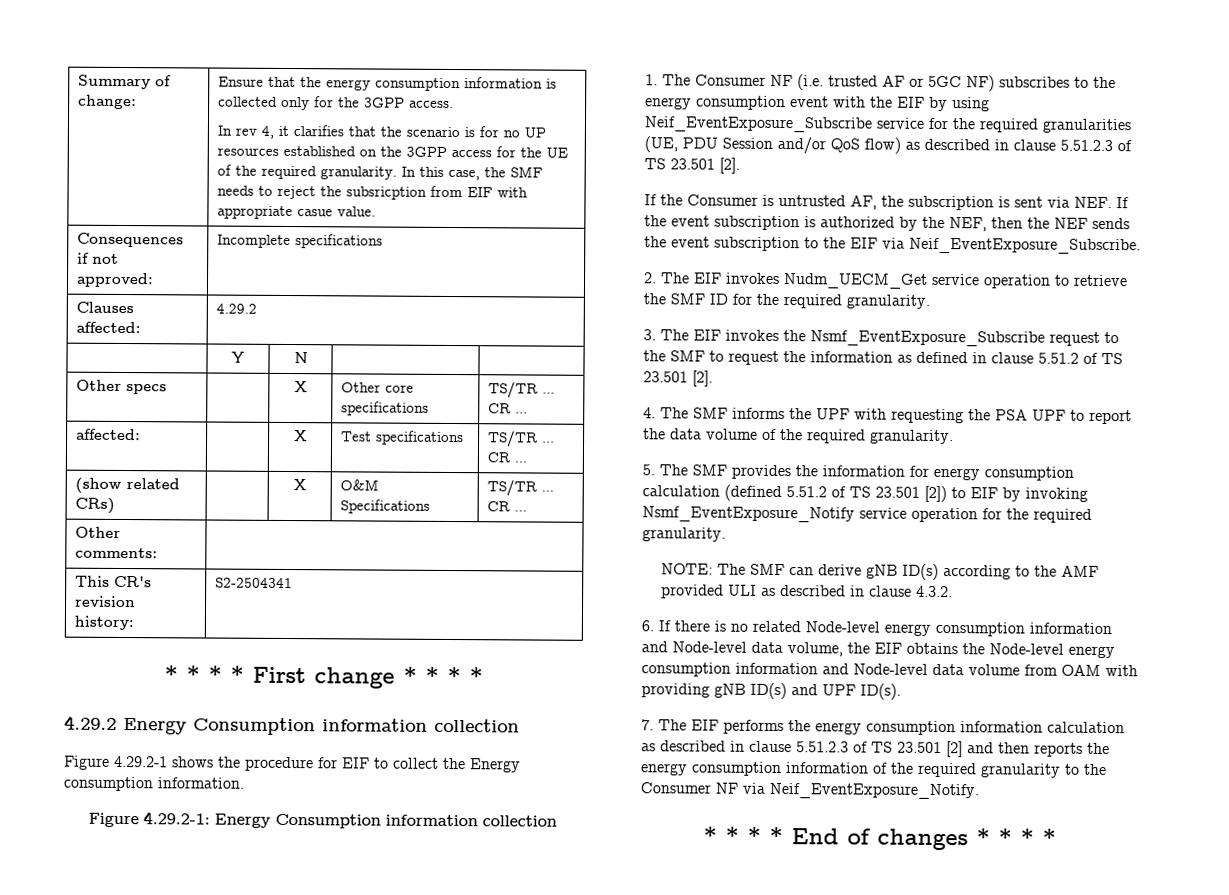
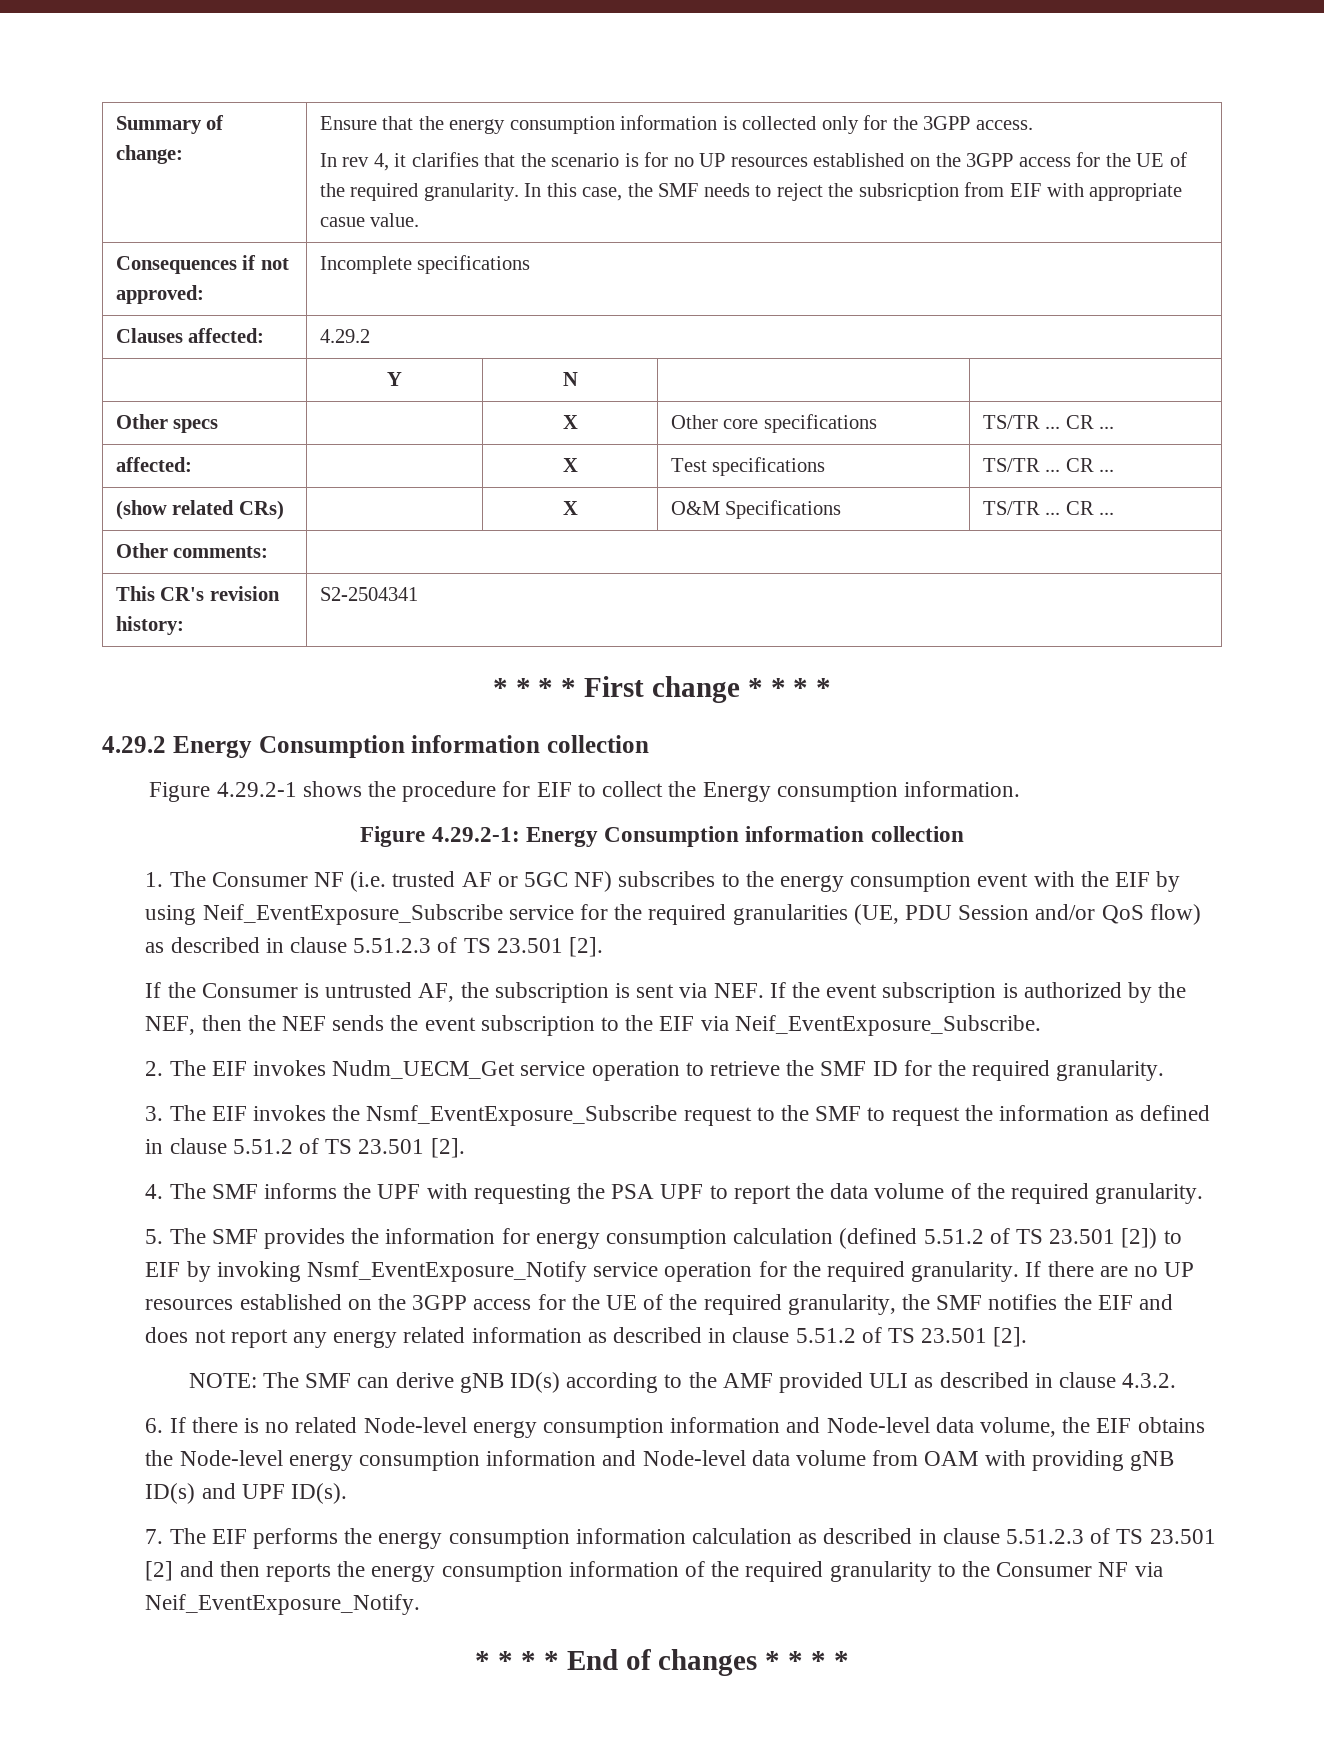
+ If there are no UP resources established on the 3GPP access for the UE of the required granularity, the SMF notifies the EIF and does not report any energy related information as described in clause 5.51.2 of TS 23.501 [2].

